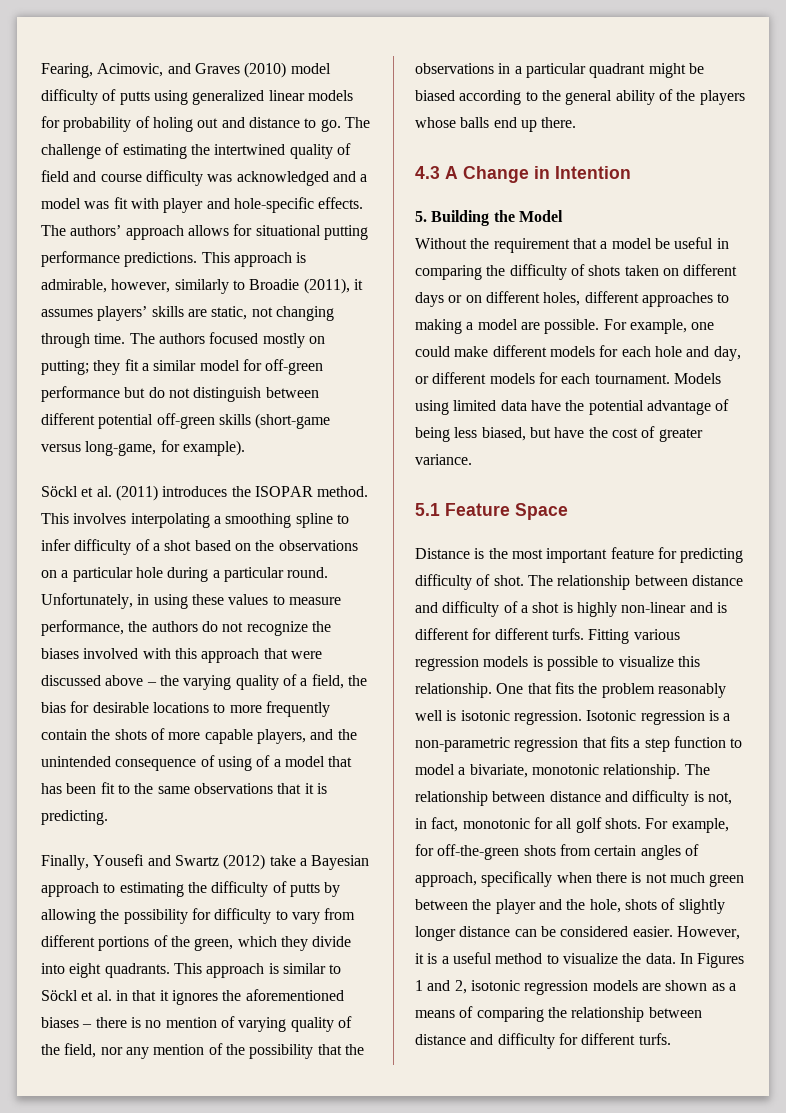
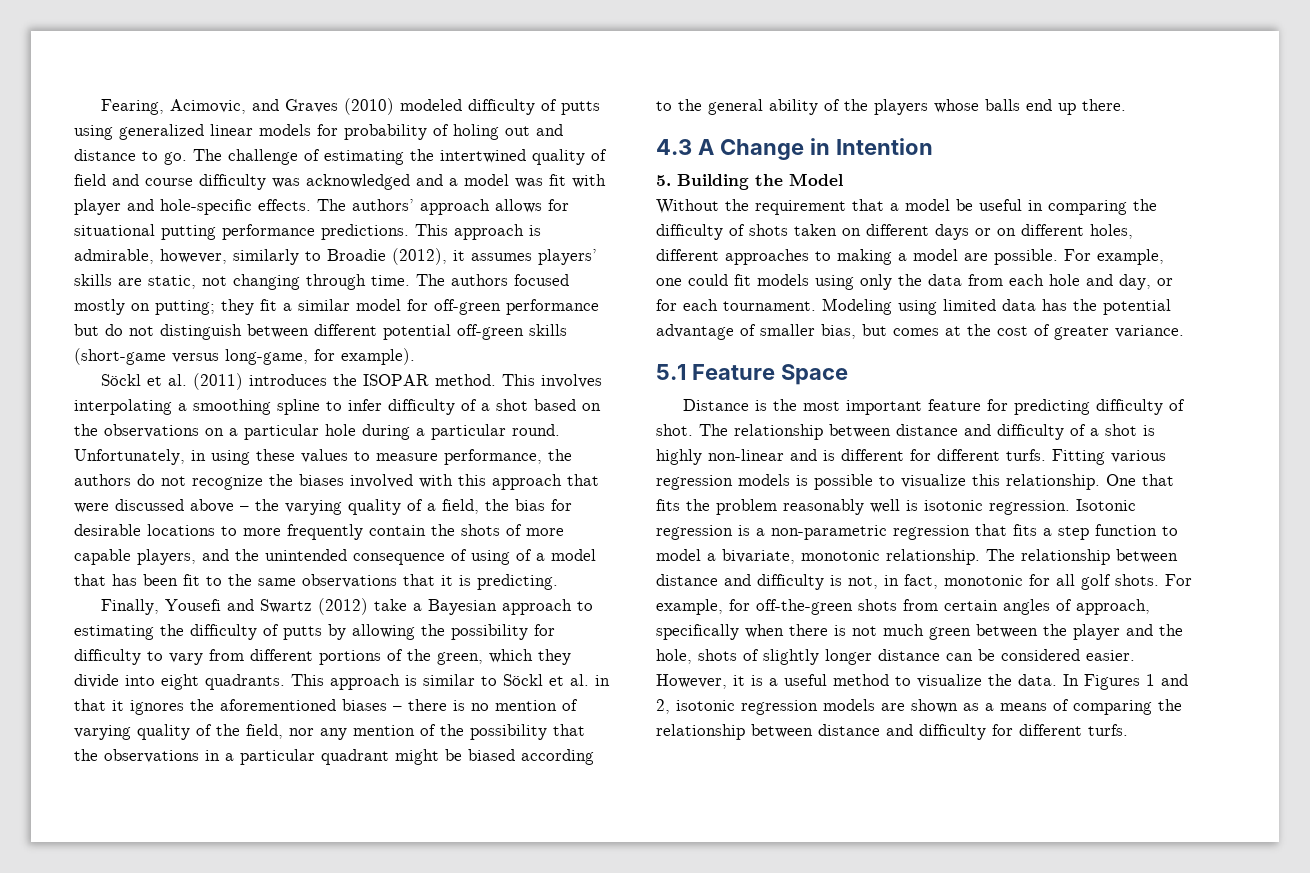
- Fearing, Acimovic, and Graves (2010) model difficulty of putts using generalized linear models for probability of holing out and distance to go.
+ Fearing, Acimovic, and Graves (2010) modeled difficulty of putts using generalized linear models for probability of holing out and distance to go.
- This approach is admirable, however, similarly to Broadie (2011), it assumes players’ skills are static, not changing through time.
+ This approach is admirable, however, similarly to Broadie (2012), it assumes players’ skills are static, not changing through time.
- For example, one could make different models for each hole and day, or different models for each tournament.
+ For example, one could fit models using only the data from each hole and day, or for each tournament.
- Models using limited data have the potential advantage of being less biased, but have the cost of greater variance.
+ Modeling using limited data has the potential advantage of smaller bias, but comes at the cost of greater variance.

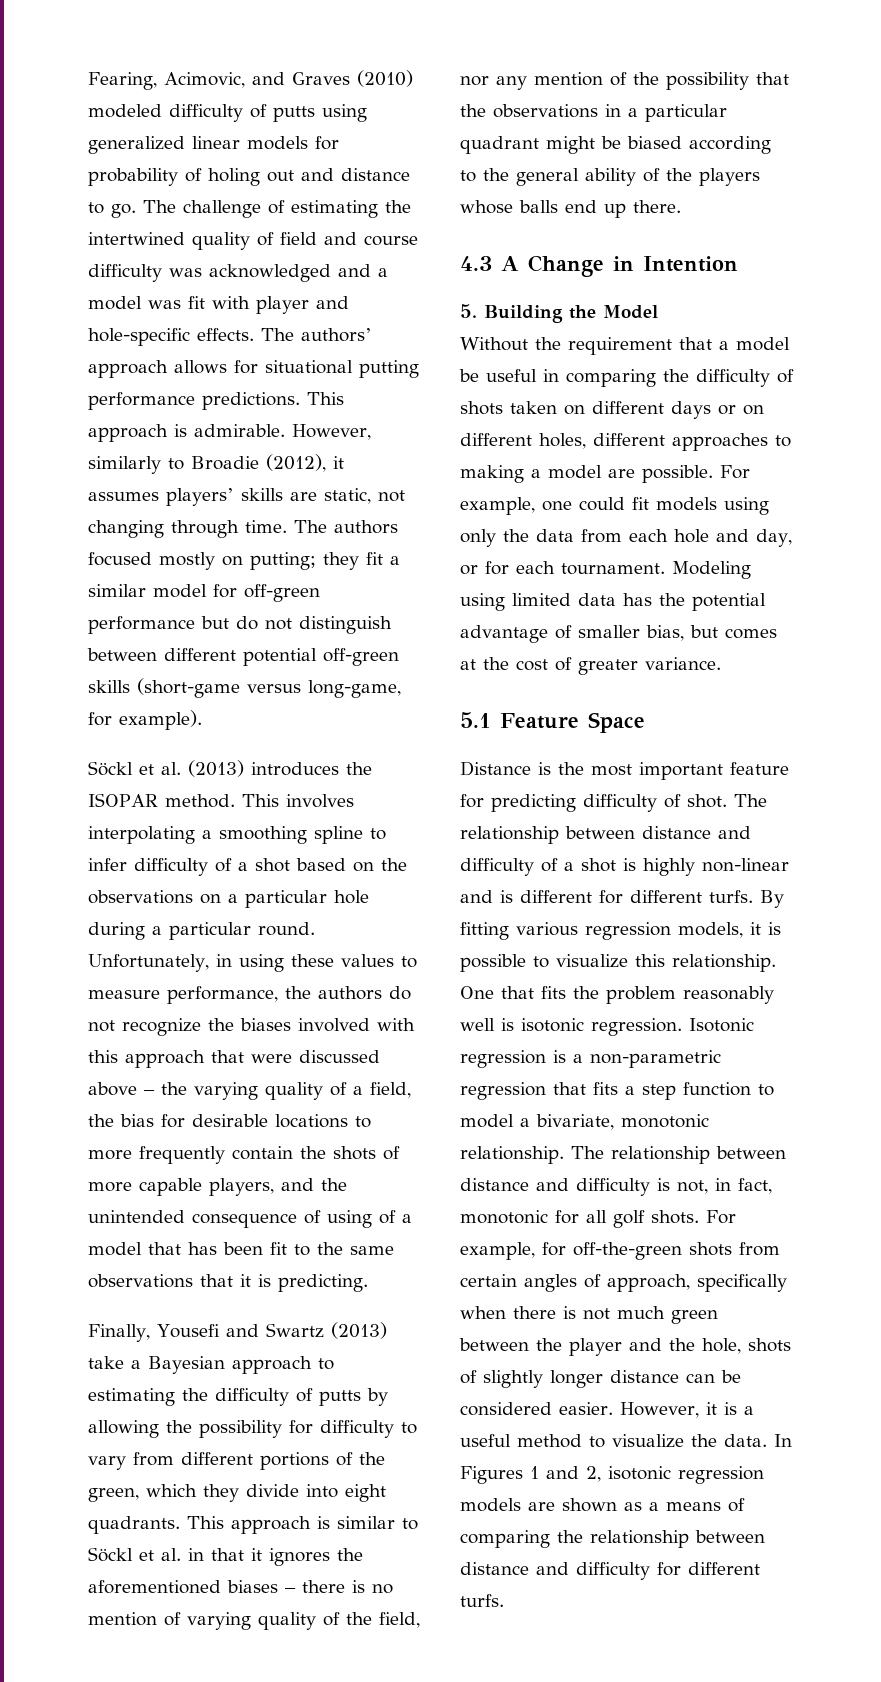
- This approach is admirable, however, similarly to Broadie (2012), it assumes players’ skills are static, not changing through time.
+ This approach is admirable. However, similarly to Broadie (2012), it assumes players’ skills are static, not changing through time.
- Söckl et al. (2011) introduces the ISOPAR method.
+ Söckl et al. (2013) introduces the ISOPAR method.
- Finally, Yousefi and Swartz (2012) take a Bayesian approach to estimating the difficulty of putts by allowing the possibility for difficulty to vary from different portions of the green, which they divide into eight quadrants.
+ Finally, Yousefi and Swartz (2013) take a Bayesian approach to estimating the difficulty of putts by allowing the possibility for difficulty to vary from different portions of the green, which they divide into eight quadrants.
- Fitting various regression models is possible to visualize this relationship.
+ By fitting various regression models, it is possible to visualize this relationship.

